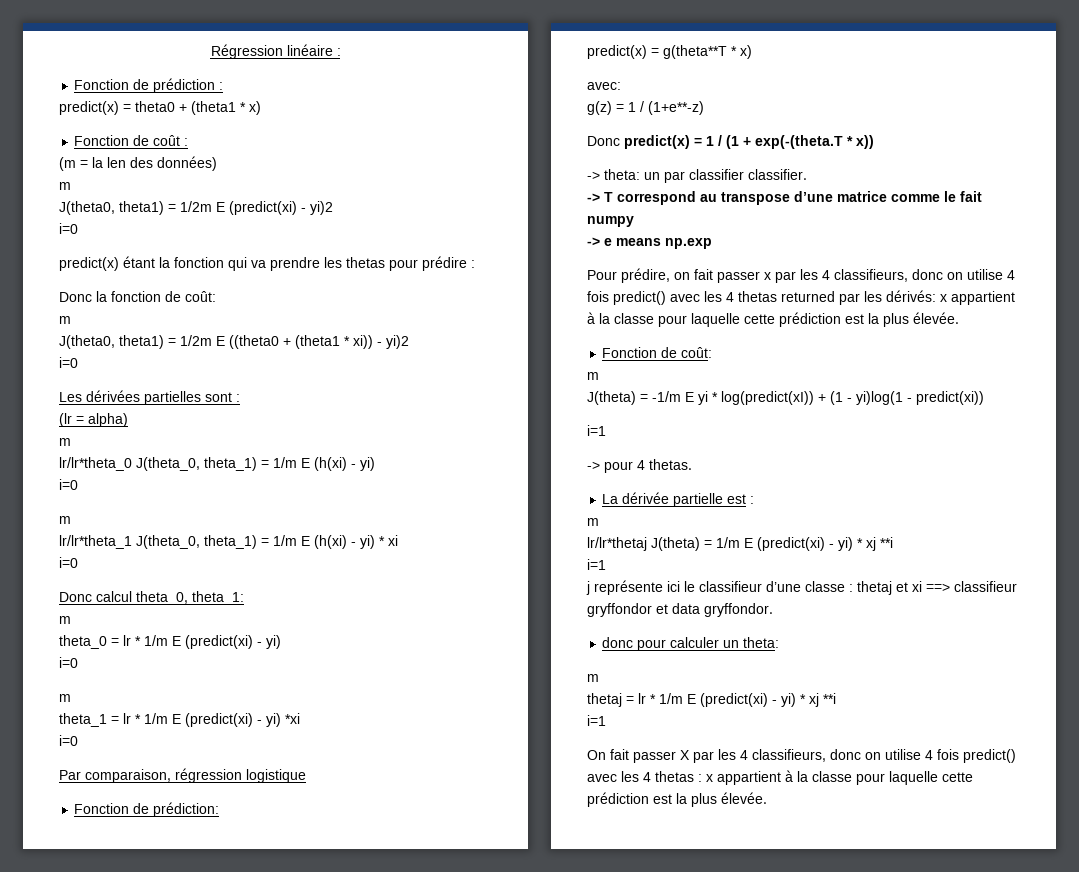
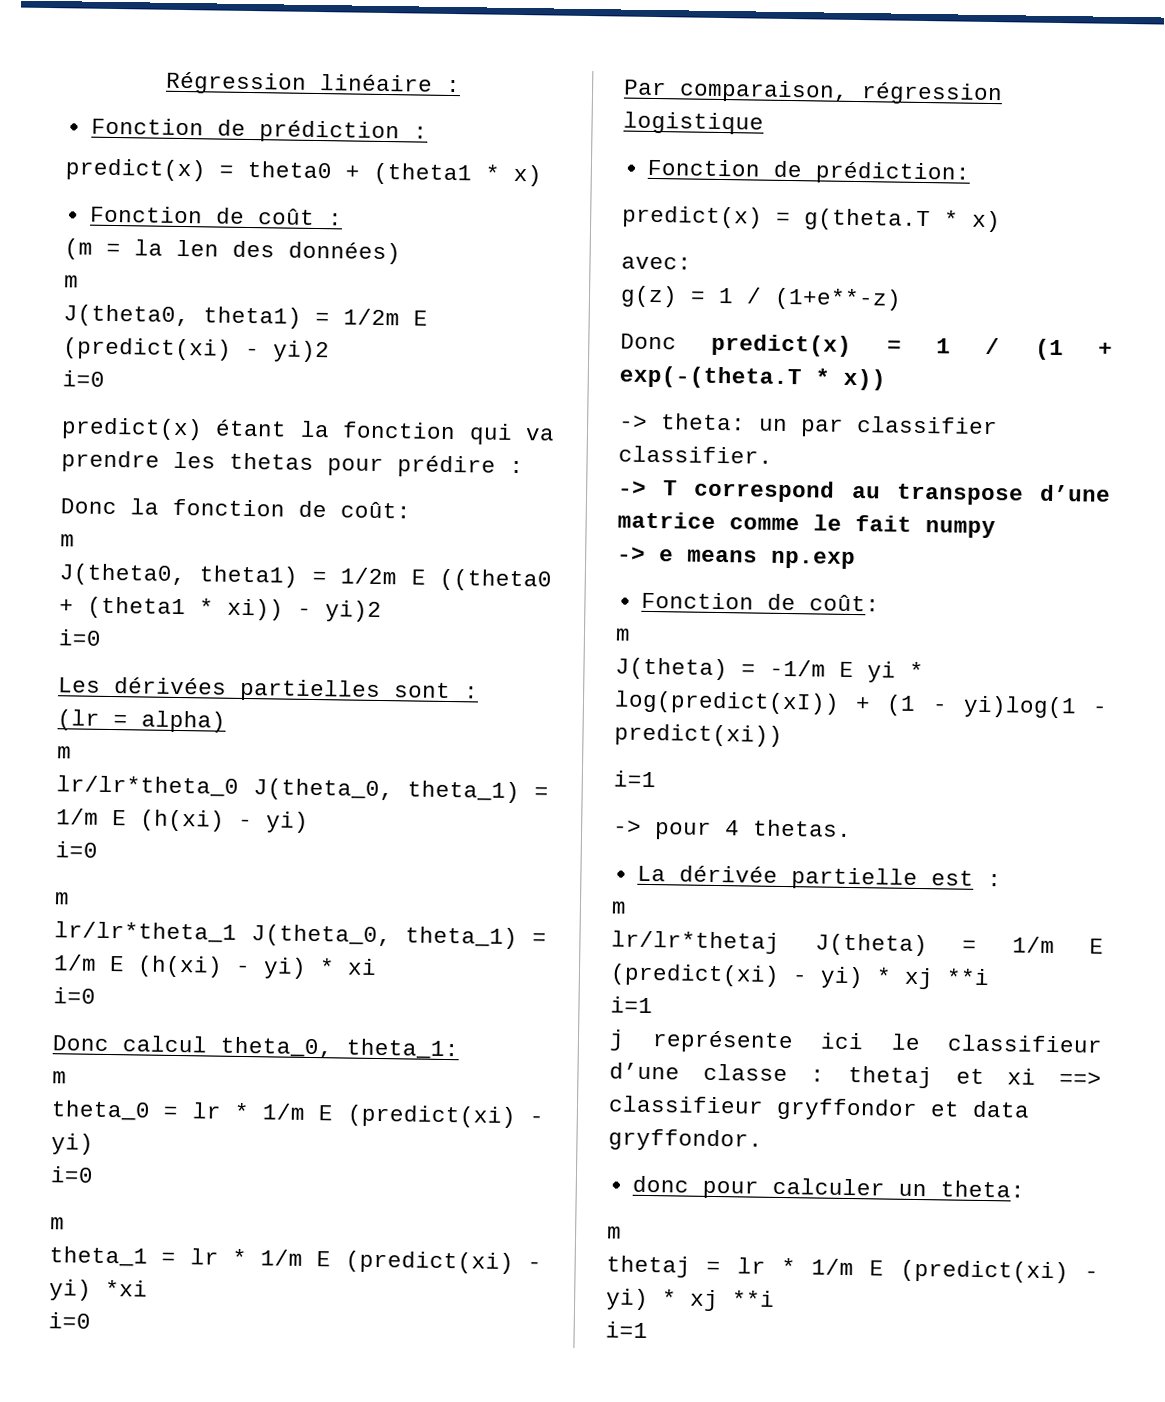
- predict(x) = g(theta**T * x)
+ predict(x) = g(theta.T * x)
- Pour prédire, on fait passer x par les 4 classifieurs, donc on utilise 4 fois predict() avec les 4 thetas returned par les dérivés: x appartient à la classe pour laquelle cette prédiction est la plus élevée.
- On fait passer X par les 4 classifieurs, donc on utilise 4 fois predict() avec les 4 thetas : x appartient à la classe pour laquelle cette prédiction est la plus élevée.

